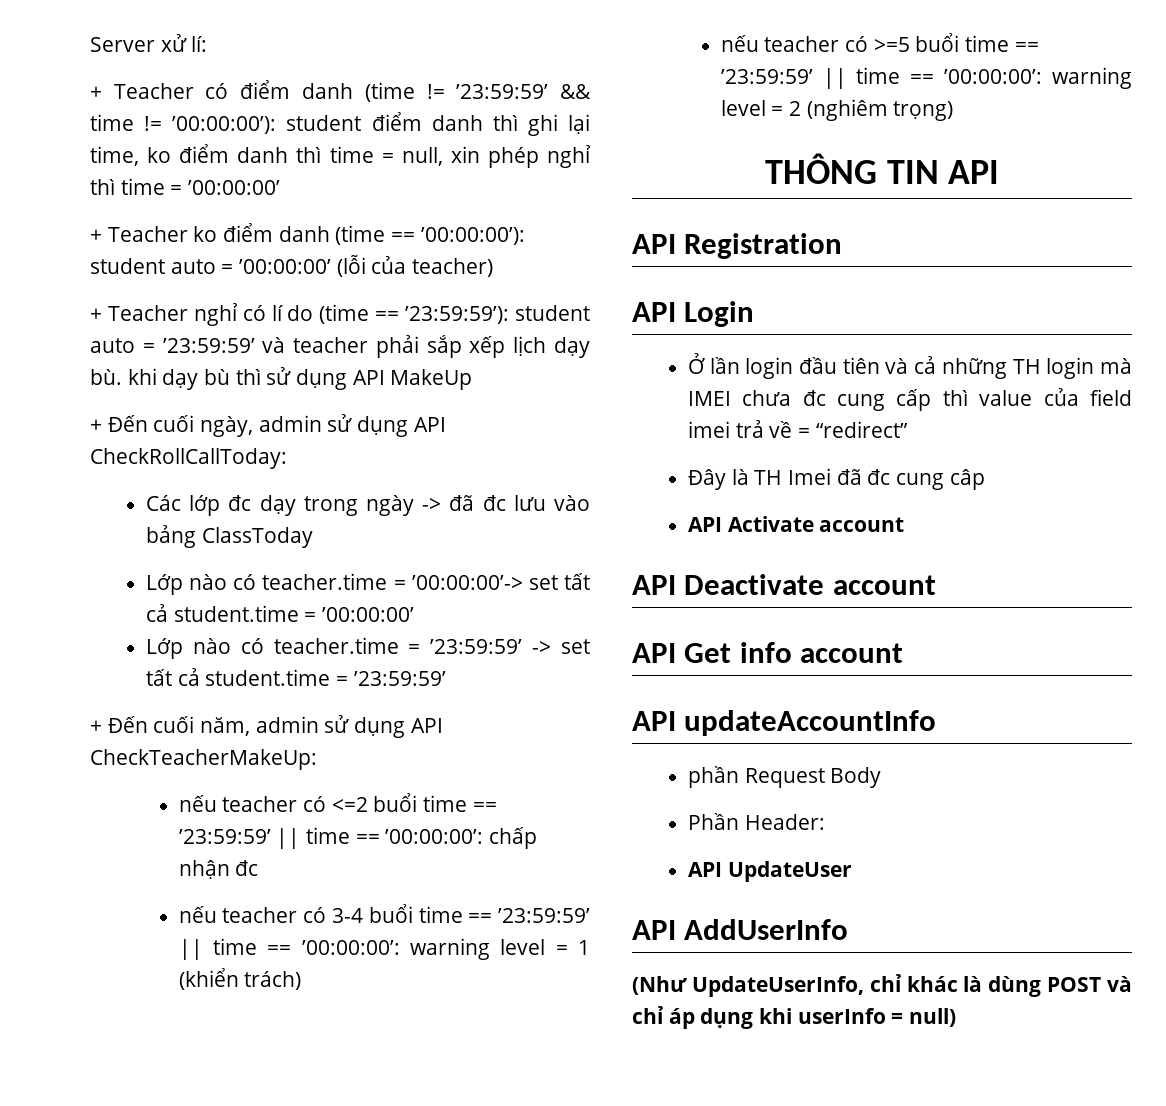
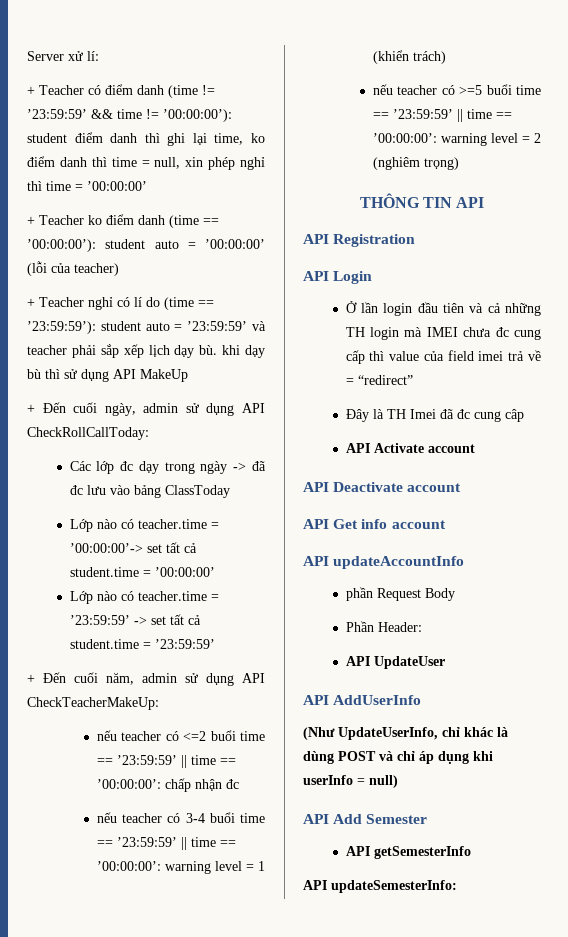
+ API Add Semester
+ API getSemesterInfo
+ API updateSemesterInfo:

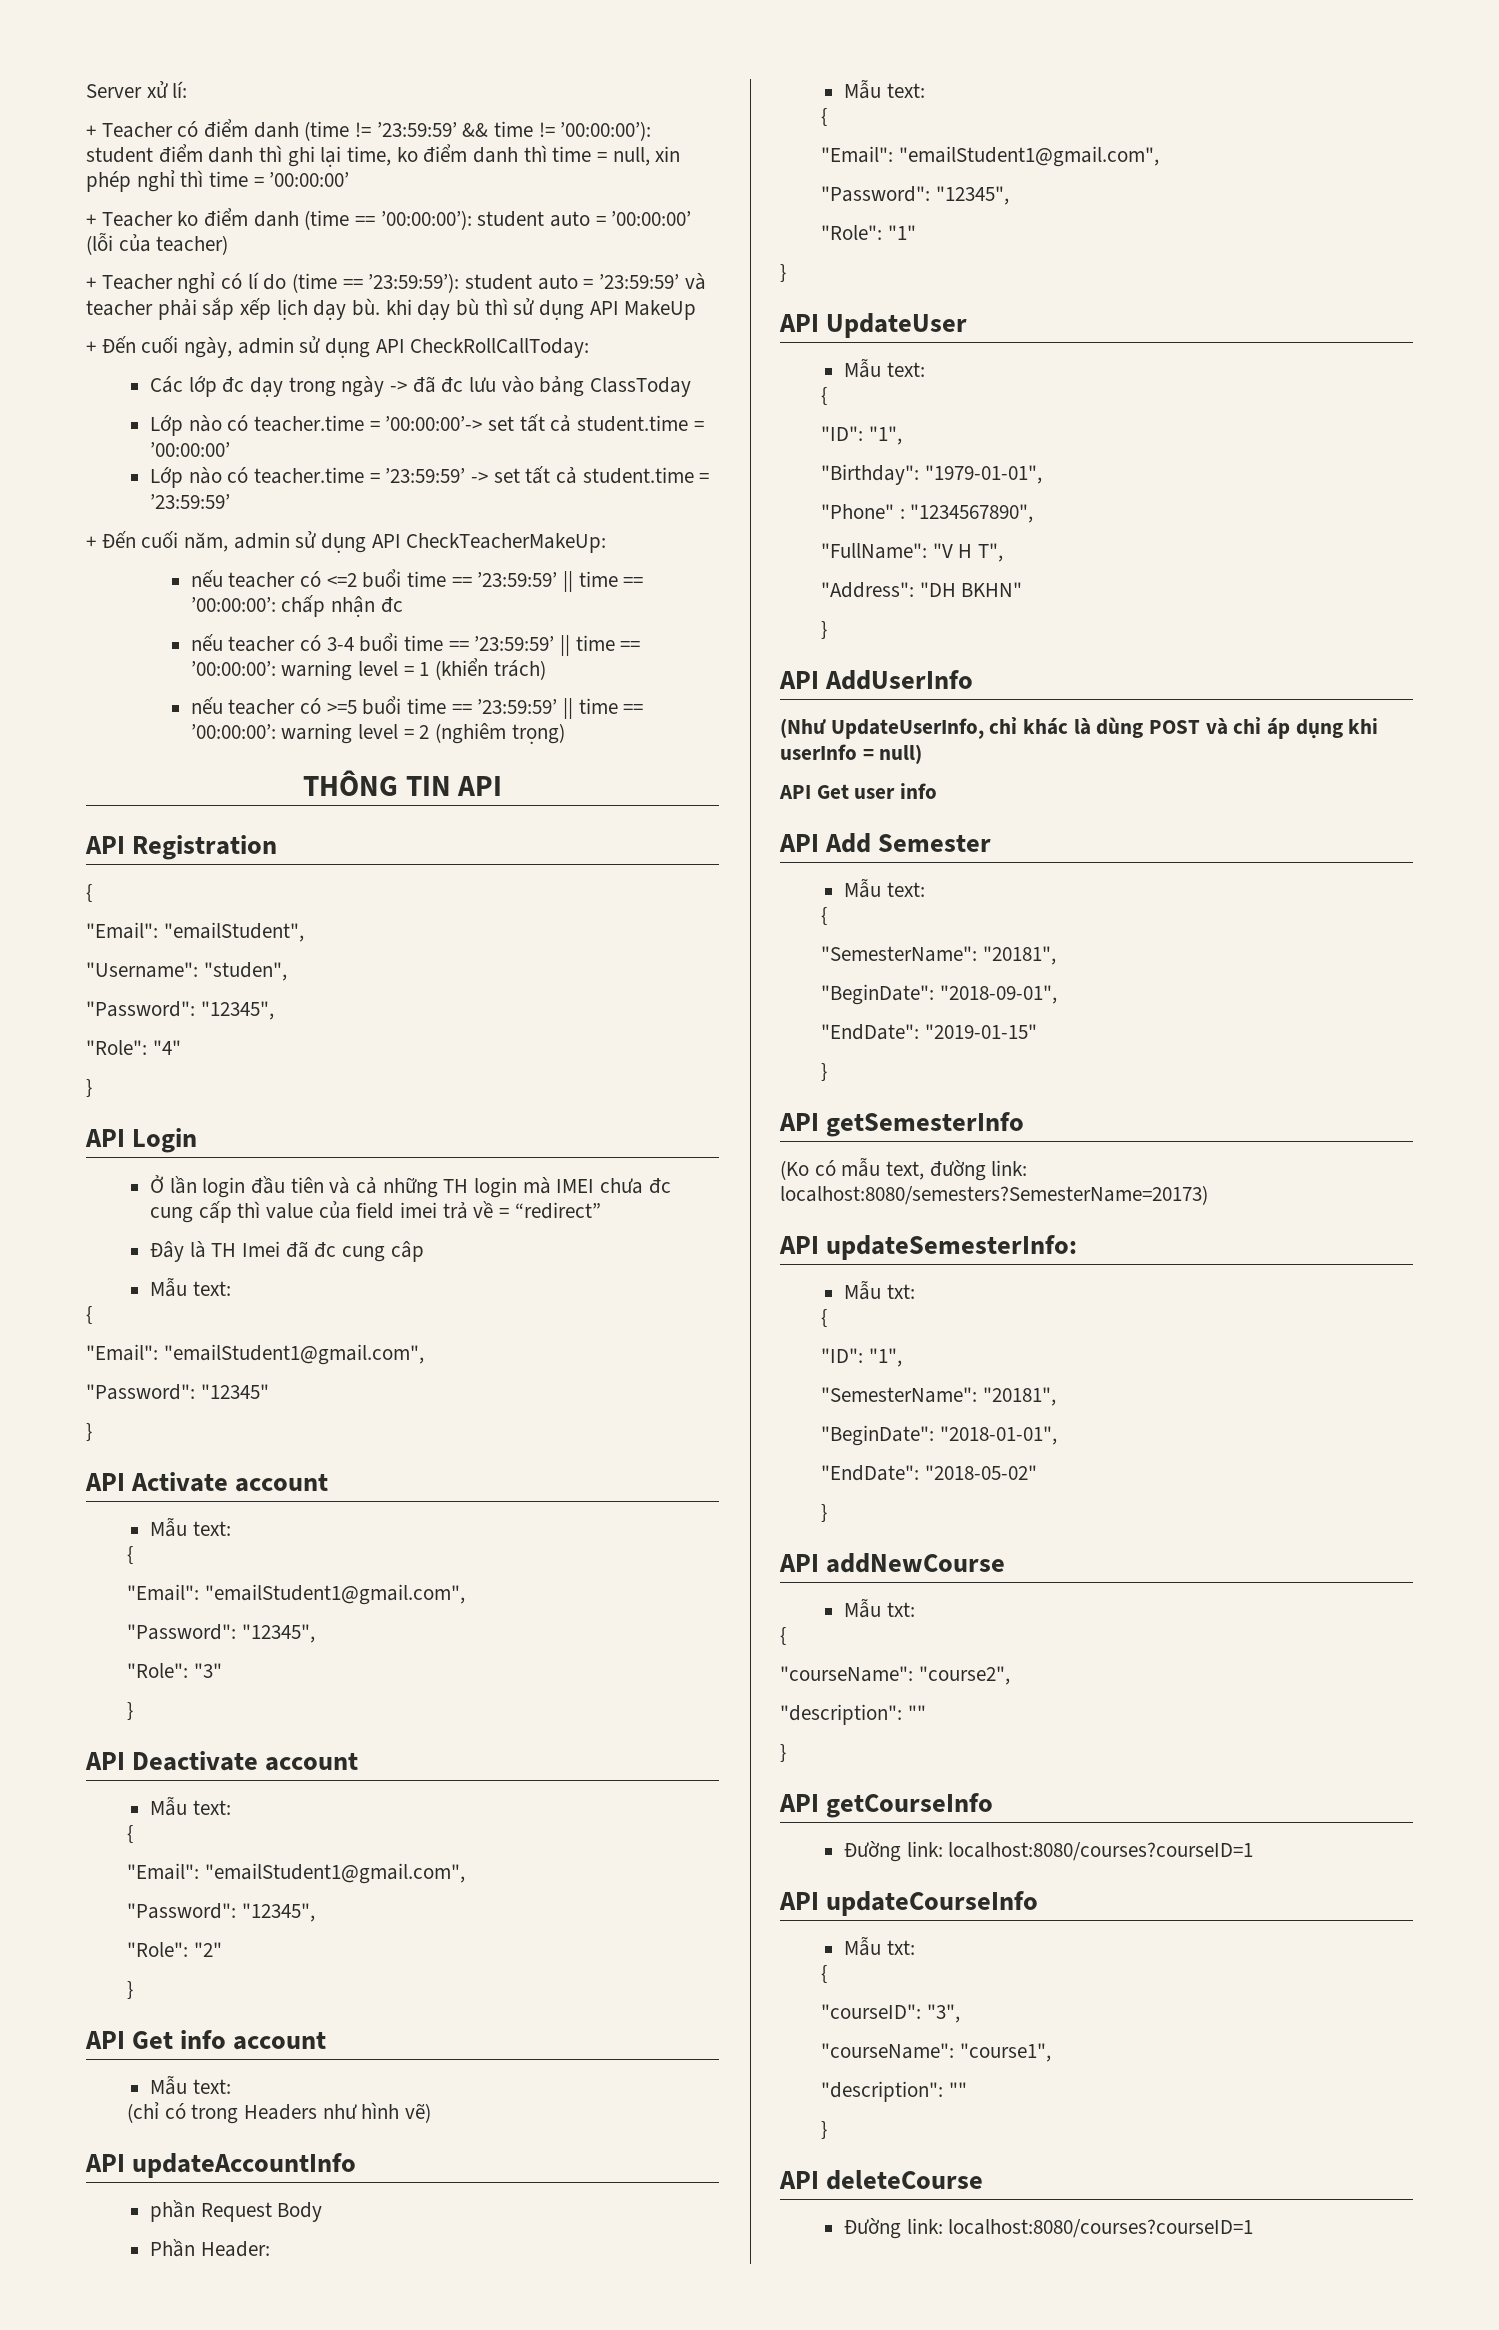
  API Registration
+ {
+ "Email": "emailStudent",
+ "Username": "studen",
+ "Password": "12345",
+ "Role": "4"
+ }
  Đây là TH Imei đã đc cung câp
+ Mẫu text:
+ {
+ "Email": "emailStudent1@gmail.com",
+ "Password": "12345"
+ }
  API Activate account
+ Mẫu text:
+ {
+ "Email": "emailStudent1@gmail.com",
+ "Password": "12345",
+ "Role": "3"
+ }
  API Deactivate account
+ Mẫu text:
+ {
+ "Email": "emailStudent1@gmail.com",
+ "Password": "12345",
+ "Role": "2"
+ }
  API Get info account
+ Mẫu text:
+ (chỉ có trong Headers như hình vẽ)
  Phần Header:
+ Mẫu text:
+ {
+ "Email": "emailStudent1@gmail.com",
+ "Password": "12345",
+ "Role": "1"
+ }
  API UpdateUser
+ Mẫu text:
+ {
+ "ID": "1",
+ "Birthday": "1979-01-01",
+ "Phone" : "1234567890",
+ "FullName": "V H T",
+ "Address": "DH BKHN"
+ }
+ API Get user info
  API Add Semester
+ Mẫu text:
+ {
+ "SemesterName": "20181",
+ "BeginDate": "2018-09-01",
+ "EndDate": "2019-01-15"
+ }
  API getSemesterInfo
+ (Ko có mẫu text, đường link: localhost:8080/semesters?SemesterName=20173)
  API updateSemesterInfo:
+ Mẫu txt:
+ {
+ "ID": "1",
+ "SemesterName": "20181",
+ "BeginDate": "2018-01-01",
+ "EndDate": "2018-05-02"
+ }
+ API addNewCourse
+ Mẫu txt:
+ {
+ "courseName": "course2",
+ "description": ""
+ }
+ API getCourseInfo
+ Đường link: localhost:8080/courses?courseID=1
+ API updateCourseInfo
+ Mẫu txt:
+ {
+ "courseID": "3",
+ "courseName": "course1",
+ "description": ""
+ }
+ API deleteCourse
+ Đường link: localhost:8080/courses?courseID=1

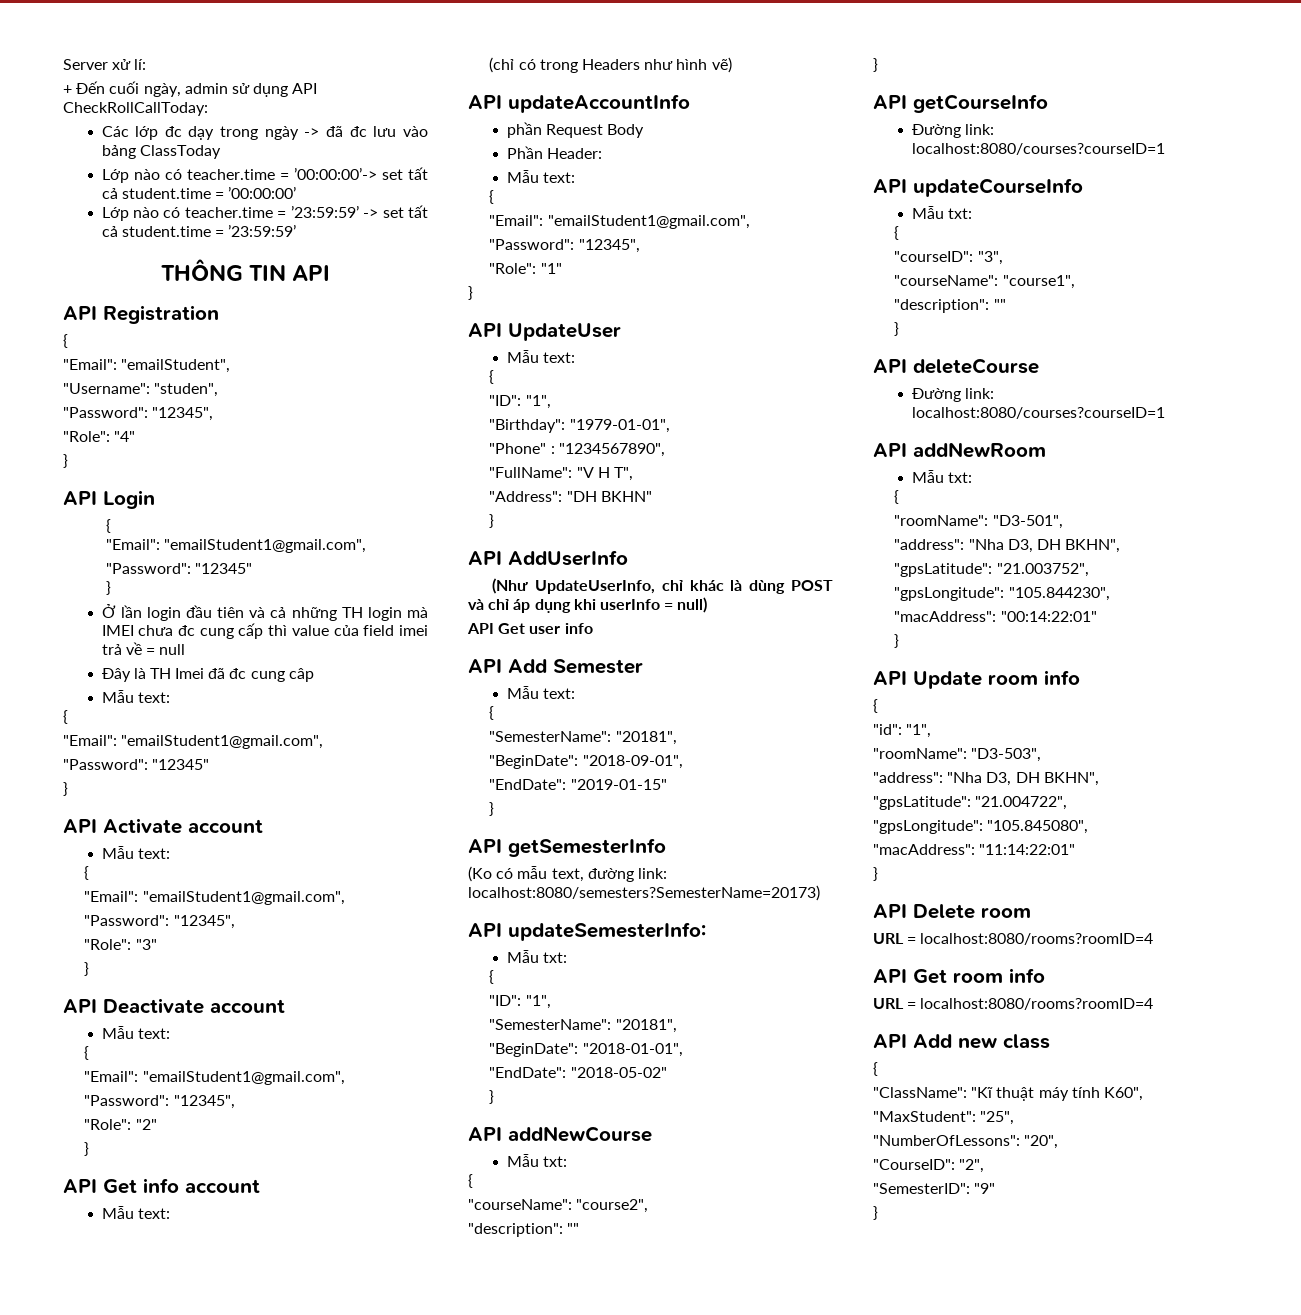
- + Teacher có điểm danh (time != ’23:59:59’ && time != ’00:00:00’): student điểm danh thì ghi lại time, ko điểm danh thì time = null, xin phép nghỉ thì time = ’00:00:00’
- + Teacher ko điểm danh (time == ’00:00:00’): student auto = ’00:00:00’ (lỗi của teacher)
- + Teacher nghỉ có lí do (time == ’23:59:59’): student auto = ’23:59:59’ và teacher phải sắp xếp lịch dạy bù. khi dạy bù thì sử dụng API MakeUp
- + Đến cuối năm, admin sử dụng API CheckTeacherMakeUp:
- nếu teacher có <=2 buổi time == ’23:59:59’ || time == ’00:00:00’: chấp nhận đc
- nếu teacher có 3-4 buổi time == ’23:59:59’ || time == ’00:00:00’: warning level = 1 (khiển trách)
- nếu teacher có >=5 buổi time == ’23:59:59’ || time == ’00:00:00’: warning level = 2 (nghiêm trọng)
  API Login
+ {
+ "Email": "emailStudent1@gmail.com",
+ "Password": "12345"
+ }
- Ở lần login đầu tiên và cả những TH login mà IMEI chưa đc cung cấp thì value của field imei trả về = “redirect”
+ Ở lần login đầu tiên và cả những TH login mà IMEI chưa đc cung cấp thì value của field imei trả về = null
+ API addNewRoom
+ Mẫu txt:
+ {
+ "roomName": "D3-501",
+ "address": "Nha D3, DH BKHN",
+ "gpsLatitude": "21.003752",
+ "gpsLongitude": "105.844230",
+ "macAddress": "00:14:22:01"
+ }
+ API Update room info
+ {
+ "id": "1",
+ "roomName": "D3-503",
+ "address": "Nha D3, DH BKHN",
+ "gpsLatitude": "21.004722",
+ "gpsLongitude": "105.845080",
+ "macAddress": "11:14:22:01"
+ }
+ API Delete room
+ URL = localhost:8080/rooms?roomID=4
+ API Get room info
+ URL = localhost:8080/rooms?roomID=4
+ API Add new class
+ {
+ "ClassName": "Kĩ thuật máy tính K60",
+ "MaxStudent": "25",
+ "NumberOfLessons": "20",
+ "CourseID": "2",
+ "SemesterID": "9"
+ }

